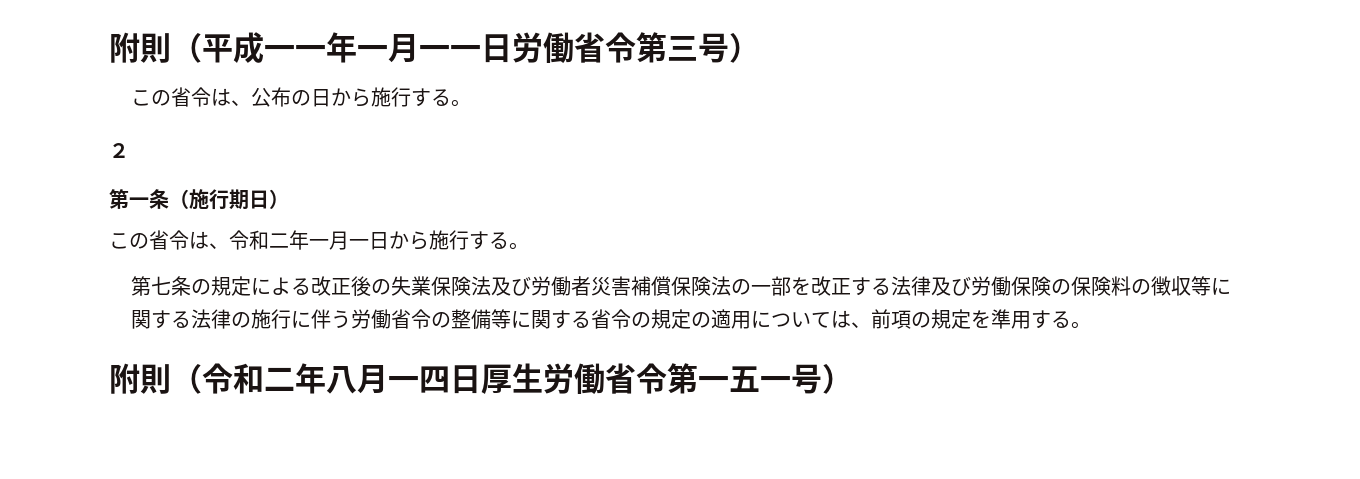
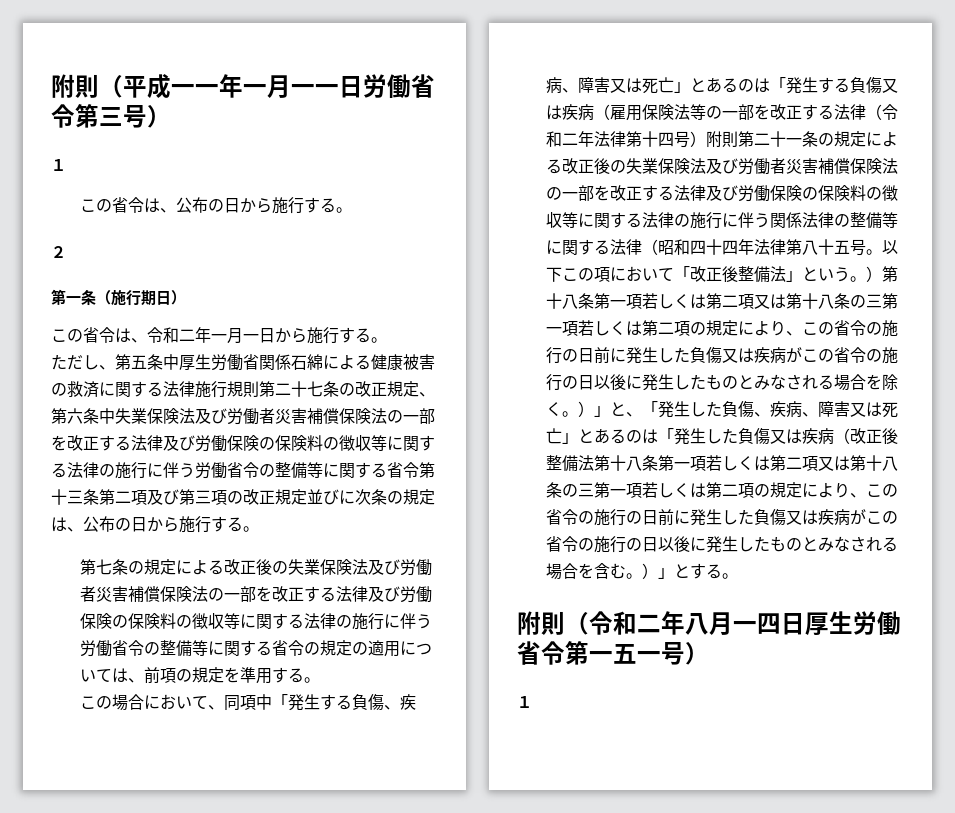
  附則（平成一一年一月一一日労働省令第三号）
+ １
+ ただし、第五条中厚生労働省関係石綿による健康被害の救済に関する法律施行規則第二十七条の改正規定、第六条中失業保険法及び労働者災害補償保険法の一部を改正する法律及び労働保険の保険料の徴収等に関する法律の施行に伴う労働省令の整備等に関する省令第十三条第二項及び第三項の改正規定並びに次条の規定は、公布の日から施行する。
+ この場合において、同項中「発生する負傷、疾病、障害又は死亡」とあるのは「発生する負傷又は疾病（雇用保険法等の一部を改正する法律（令和二年法律第十四号）附則第二十一条の規定による改正後の失業保険法及び労働者災害補償保険法の一部を改正する法律及び労働保険の保険料の徴収等に関する法律の施行に伴う関係法律の整備等に関する法律（昭和四十四年法律第八十五号。以下この項において「改正後整備法」という。）第十八条第一項若しくは第二項又は第十八条の三第一項若しくは第二項の規定により、この省令の施行の日前に発生した負傷又は疾病がこの省令の施行の日以後に発生したものとみなされる場合を除く。）」と、「発生した負傷、疾病、障害又は死亡」とあるのは「発生した負傷又は疾病（改正後整備法第十八条第一項若しくは第二項又は第十八条の三第一項若しくは第二項の規定により、この省令の施行の日前に発生した負傷又は疾病がこの省令の施行の日以後に発生したものとみなされる場合を含む。）」とする。
  附則（令和二年八月一四日厚生労働省令第一五一号）
+ １

